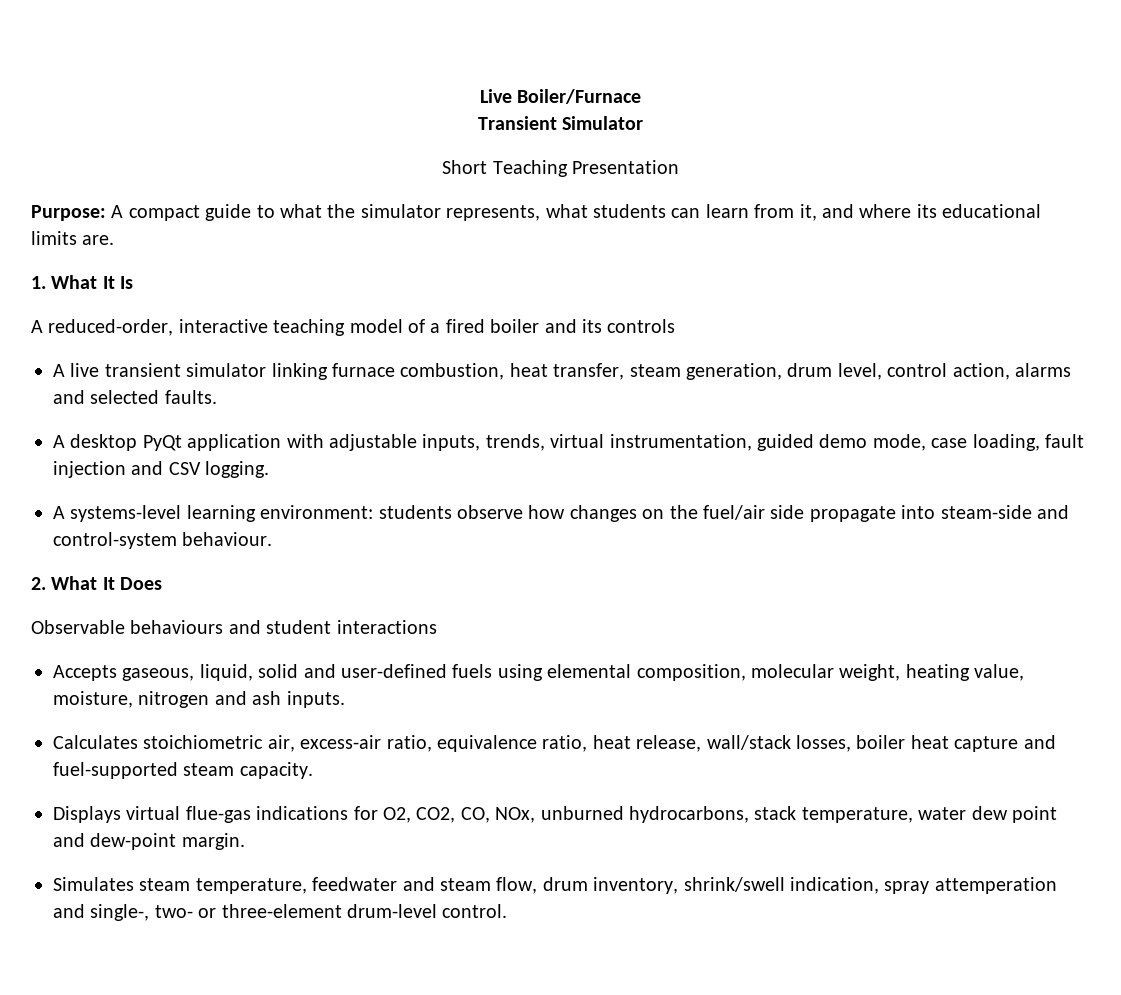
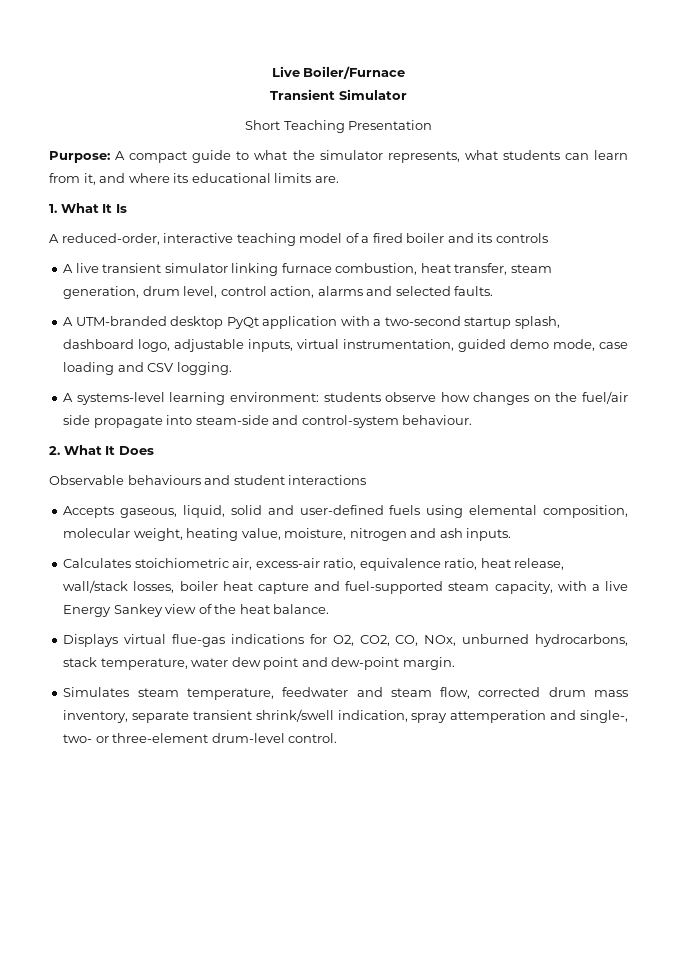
- A desktop PyQt application with adjustable inputs, trends, virtual instrumentation, guided demo mode, case loading, fault injection and CSV logging.
+ A UTM-branded desktop PyQt application with a two-second startup splash, dashboard logo, adjustable inputs, virtual instrumentation, guided demo mode, case loading and CSV logging.
- Calculates stoichiometric air, excess-air ratio, equivalence ratio, heat release, wall/stack losses, boiler heat capture and fuel-supported steam capacity.
+ Calculates stoichiometric air, excess-air ratio, equivalence ratio, heat release, wall/stack losses, boiler heat capture and fuel-supported steam capacity, with a live Energy Sankey view of the heat balance.
- Simulates steam temperature, feedwater and steam flow, drum inventory, shrink/swell indication, spray attemperation and single-, two- or three-element drum-level control.
+ Simulates steam temperature, feedwater and steam flow, corrected drum mass inventory, separate transient shrink/swell indication, spray attemperation and single-, two- or three-element drum-level control.

